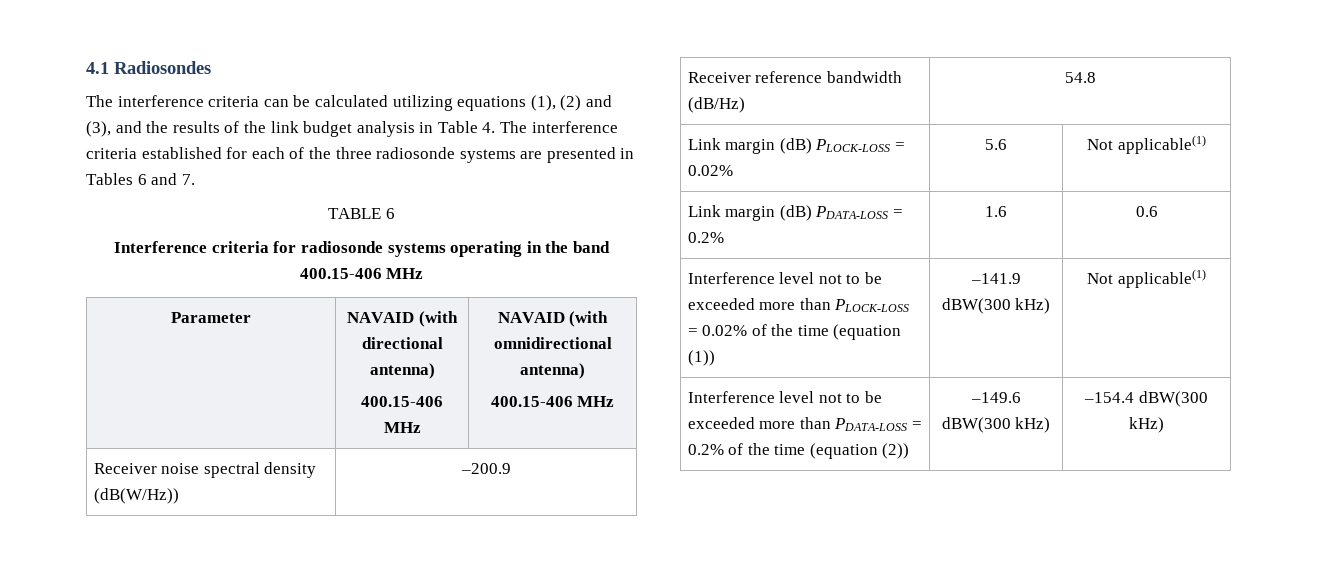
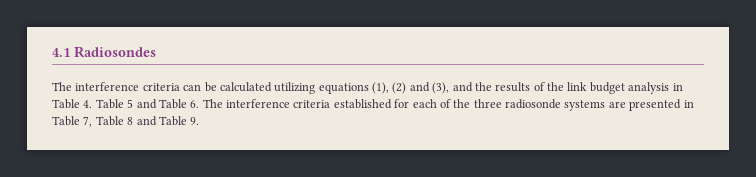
- The interference criteria can be calculated utilizing equations (1), (2) and (3), and the results of the link budget analysis in Table 4. The interference criteria established for each of the three radiosonde systems are presented in Tables 6 and 7.
- TABLE 6
- Interference criteria for radiosonde systems operating in the band 400.15-406 MHz
- Parameter | NAVAID (with directional antenna)
- 400.15-406 MHz | NAVAID (with omnidirectional antenna)
- 400.15-406 MHz
- Receiver noise spectral density (dB(W/Hz)) | –200.9
- Receiver reference bandwidth (dB/Hz) | 54.8
- Link margin (dB) PLOCK-LOSS = 0.02% | 5.6 | Not applicable(1)
- Link margin (dB) PDATA-LOSS = 0.2% | 1.6 | 0.6
- Interference level not to be exceeded more than PLOCK-LOSS = 0.02% of the time (equation (1)) | –141.9 dBW(300 kHz) | Not applicable(1)
- Interference level not to be exceeded more than PDATA-LOSS = 0.2% of the time (equation (2)) | –149.6 dBW(300 kHz) | –154.4 dBW(300 kHz)
+ The interference criteria can be calculated utilizing equations (1), (2) and (3), and the results of the link budget analysis in Table 4. Table 5 and Table 6. The interference criteria established for each of the three radiosonde systems are presented in Table 7, Table 8 and Table 9.

